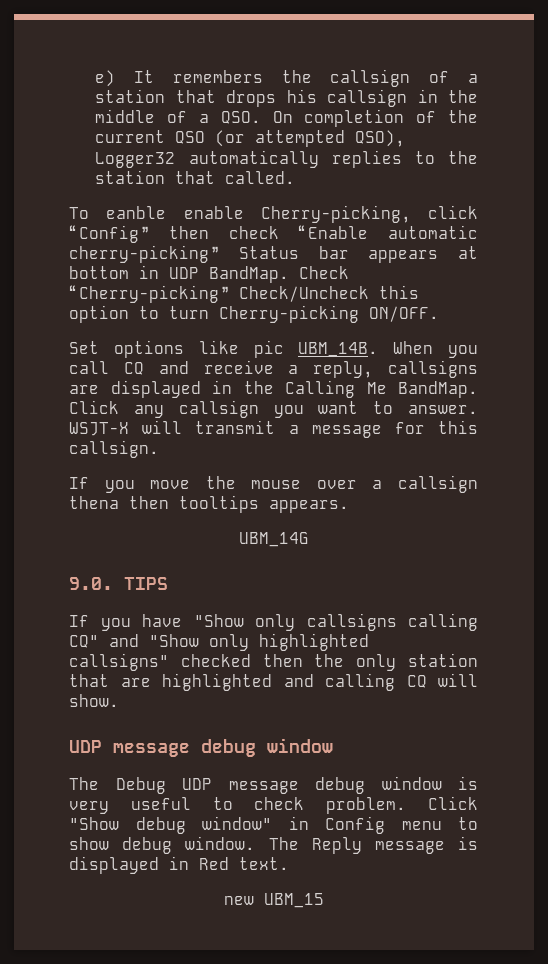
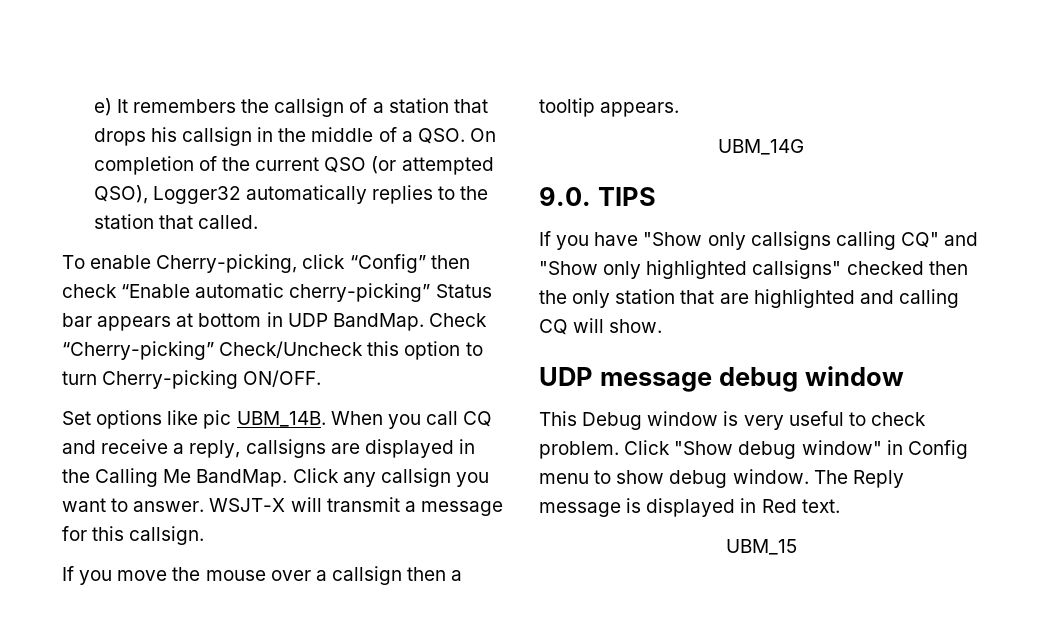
- To eanble enable Cherry-picking, click “Config” then check “Enable automatic cherry-picking” Status bar appears at bottom in UDP BandMap.
+ To enable Cherry-picking, click “Config” then check “Enable automatic cherry-picking” Status bar appears at bottom in UDP BandMap.
- If you move the mouse over a callsign thena then tooltips appears.
+ If you move the mouse over a callsign then a tooltip appears.
- The Debug UDP message debug window is very useful to check problem.
+ This Debug window is very useful to check problem.
- new UBM_15
+ UBM_15

